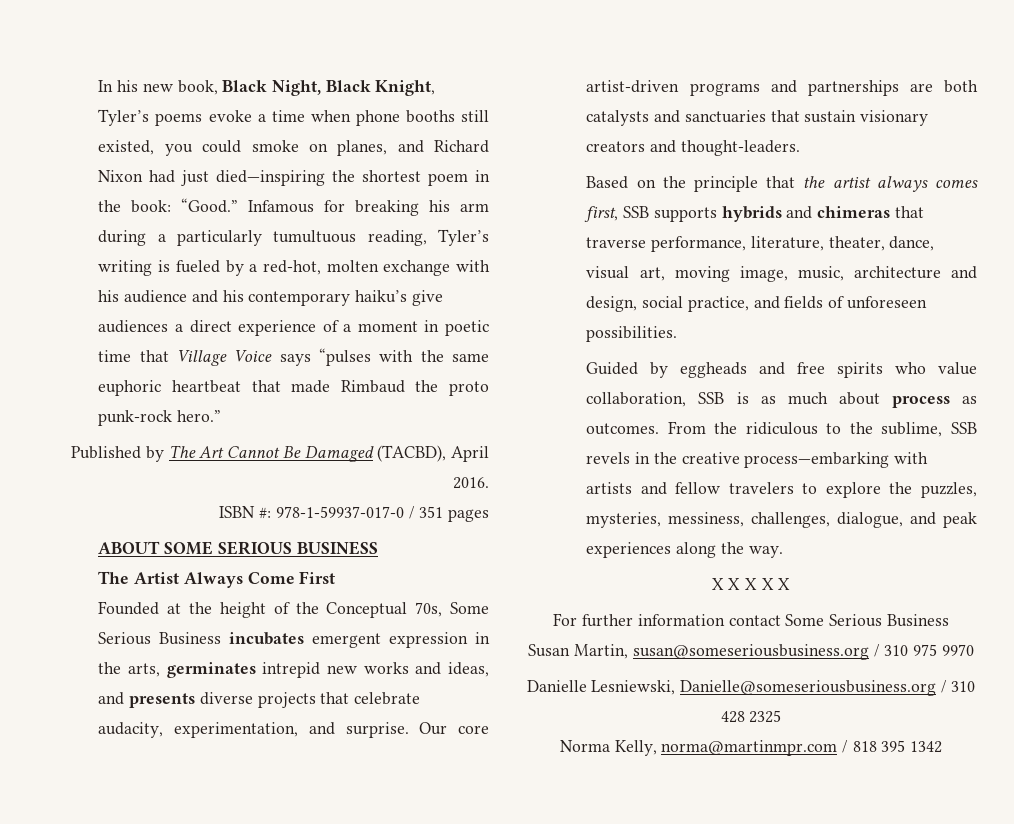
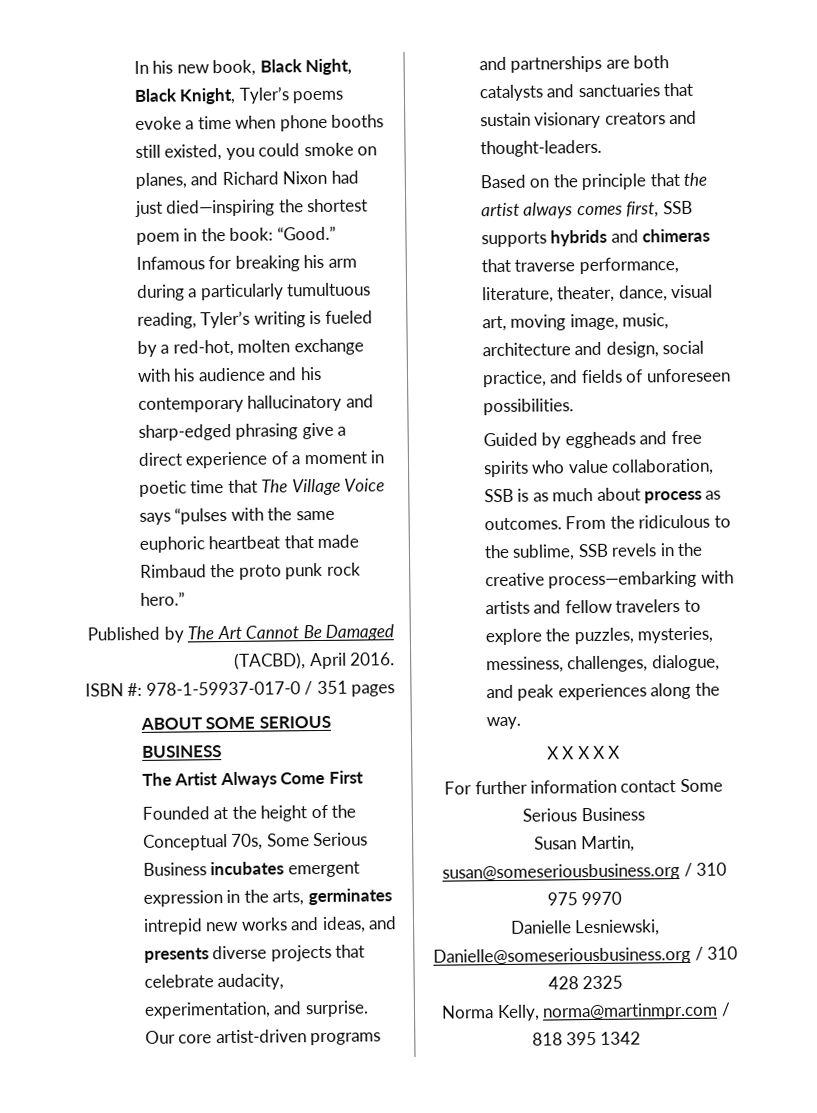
- Infamous for breaking his arm during a particularly tumultuous reading, Tyler’s writing is fueled by a red-hot, molten exchange with his audience and his contemporary haiku’s give audiences a direct experience of a moment in poetic time that Village Voice says “pulses with the same euphoric heartbeat that made Rimbaud the proto punk-rock hero.”
+ Infamous for breaking his arm during a particularly tumultuous reading, Tyler’s writing is fueled by a red-hot, molten exchange with his audience and his contemporary hallucinatory and sharp-edged phrasing give a direct experience of a moment in poetic time that The Village Voice says “pulses with the same euphoric heartbeat that made Rimbaud the proto punk rock hero.”

